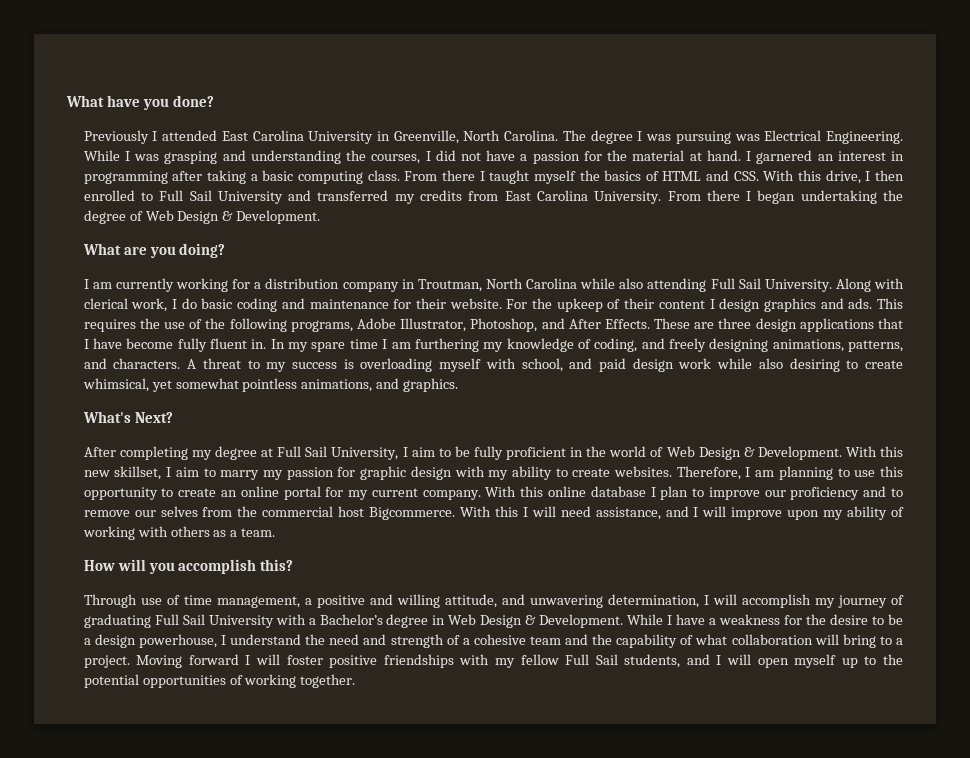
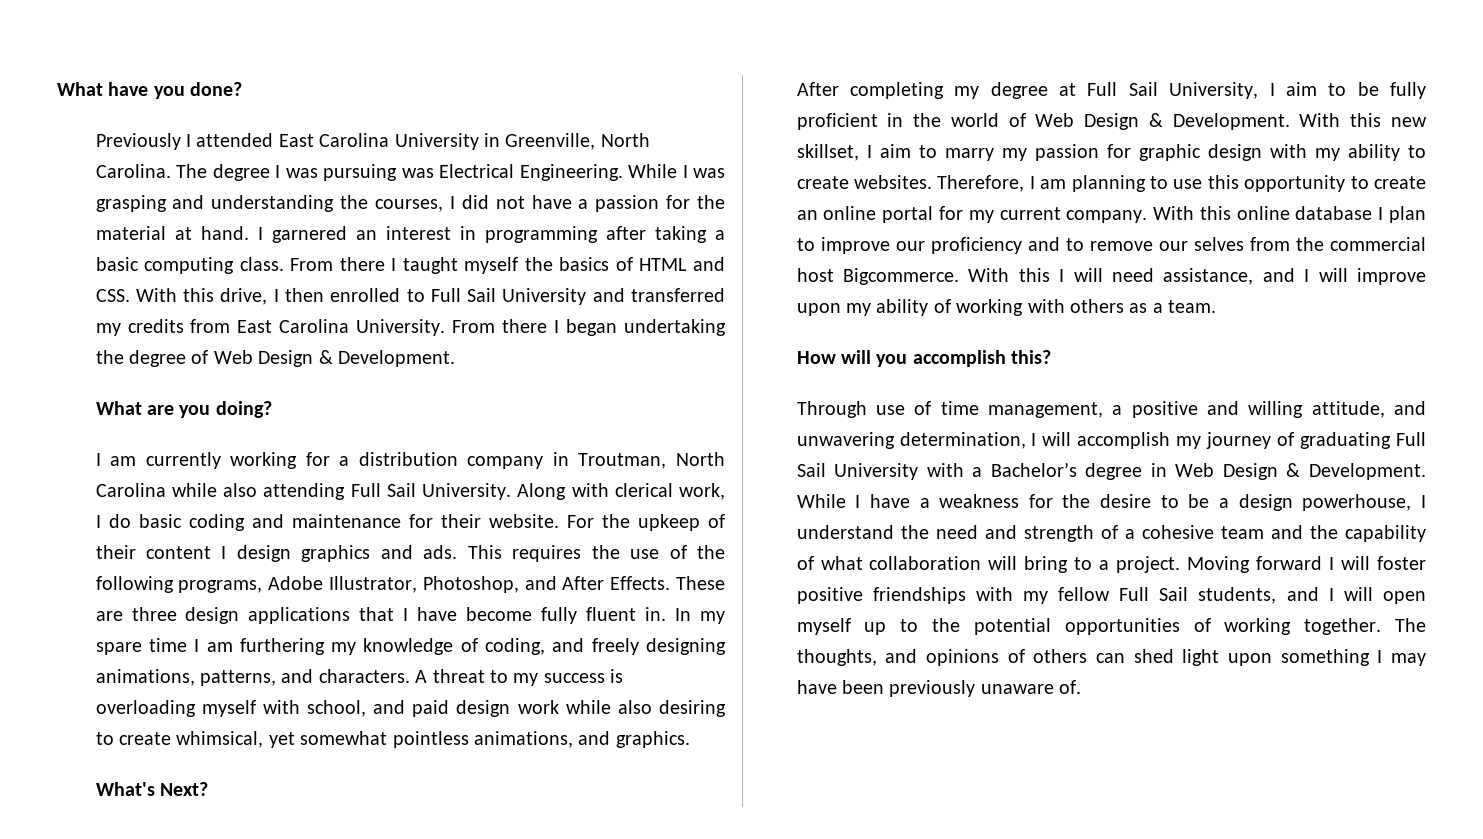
+ The thoughts, and opinions of others can shed light upon something I may have been previously unaware of.

